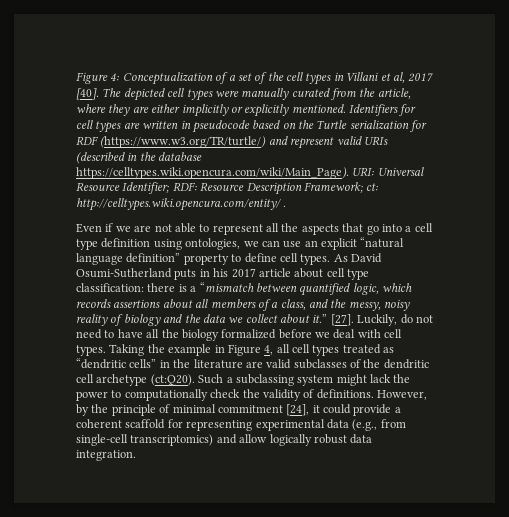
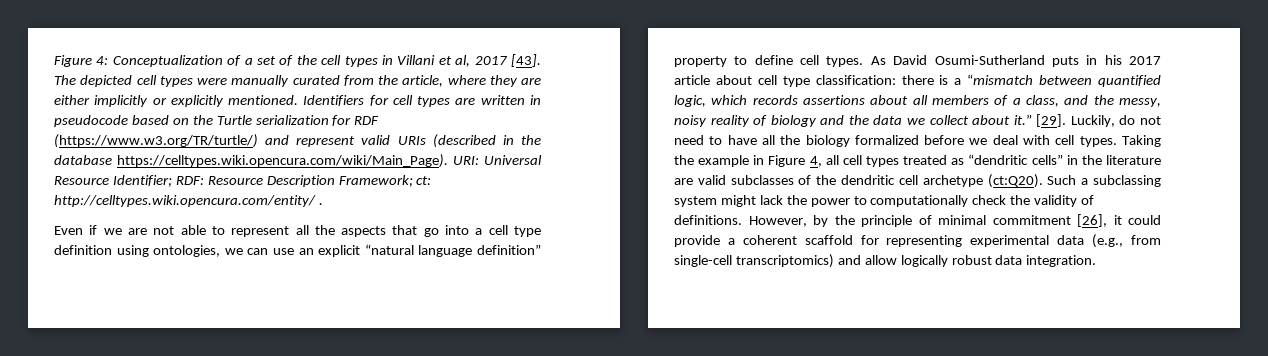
- Figure 4: Conceptualization of a set of the cell types in Villani et al, 2017 [40].
+ Figure 4: Conceptualization of a set of the cell types in Villani et al, 2017 [43].
- [27].
+ [29].
- However, by the principle of minimal commitment [24], it could provide a coherent scaffold for representing experimental data (e.g., from single-cell transcriptomics) and allow logically robust data integration.
+ However, by the principle of minimal commitment [26], it could provide a coherent scaffold for representing experimental data (e.g., from single-cell transcriptomics) and allow logically robust data integration.

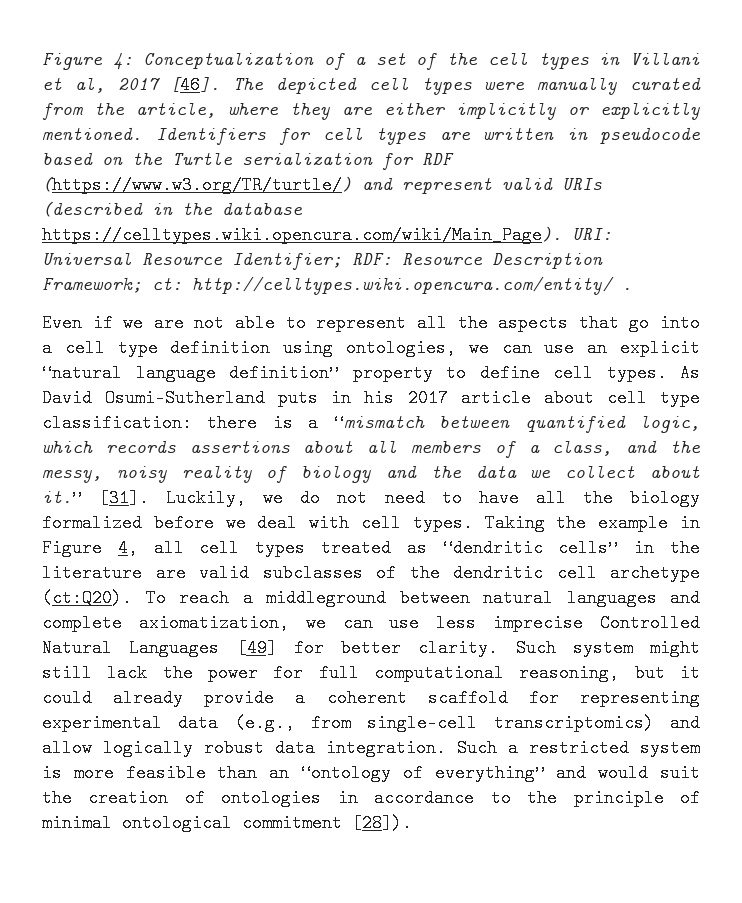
- Figure 4: Conceptualization of a set of the cell types in Villani et al, 2017 [43].
+ Figure 4: Conceptualization of a set of the cell types in Villani et al, 2017 [46].
- [29]. Luckily, do not need to have all the biology formalized before we deal with cell types.
+ [31]. Luckily, we do not need to have all the biology formalized before we deal with cell types.
- Such a subclassing system might lack the power to computationally check the validity of definitions. However, by the principle of minimal commitment [26], it could provide a coherent scaffold for representing experimental data (e.g., from single-cell transcriptomics) and allow logically robust data integration.
+ To reach a middleground between natural languages and complete axiomatization, we can use less imprecise Controlled Natural Languages [49] for better clarity. Such system might still lack the power for full computational reasoning, but it could already provide a coherent scaffold for representing experimental data (e.g., from single-cell transcriptomics) and allow logically robust data integration.
+ Such a restricted system is more feasible than an “ontology of everything” and would suit the creation of ontologies in accordance to the principle of minimal ontological commitment [28]).

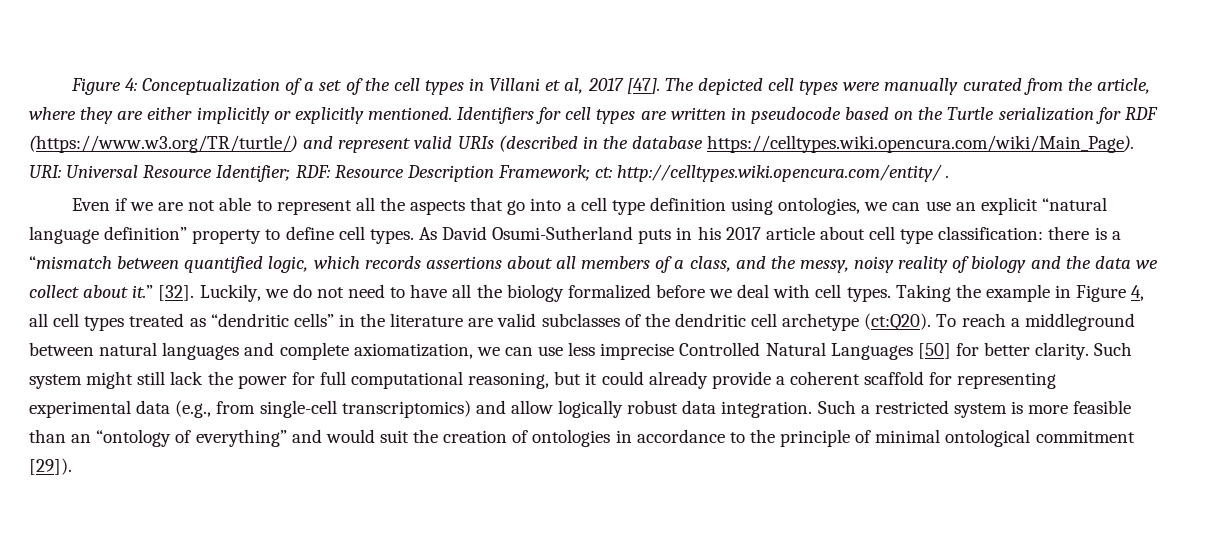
- Figure 4: Conceptualization of a set of the cell types in Villani et al, 2017 [46].
+ Figure 4: Conceptualization of a set of the cell types in Villani et al, 2017 [47].
- [31].
+ [32].
- To reach a middleground between natural languages and complete axiomatization, we can use less imprecise Controlled Natural Languages [49] for better clarity.
+ To reach a middleground between natural languages and complete axiomatization, we can use less imprecise Controlled Natural Languages [50] for better clarity.
- Such a restricted system is more feasible than an “ontology of everything” and would suit the creation of ontologies in accordance to the principle of minimal ontological commitment [28]).
+ Such a restricted system is more feasible than an “ontology of everything” and would suit the creation of ontologies in accordance to the principle of minimal ontological commitment [29]).

